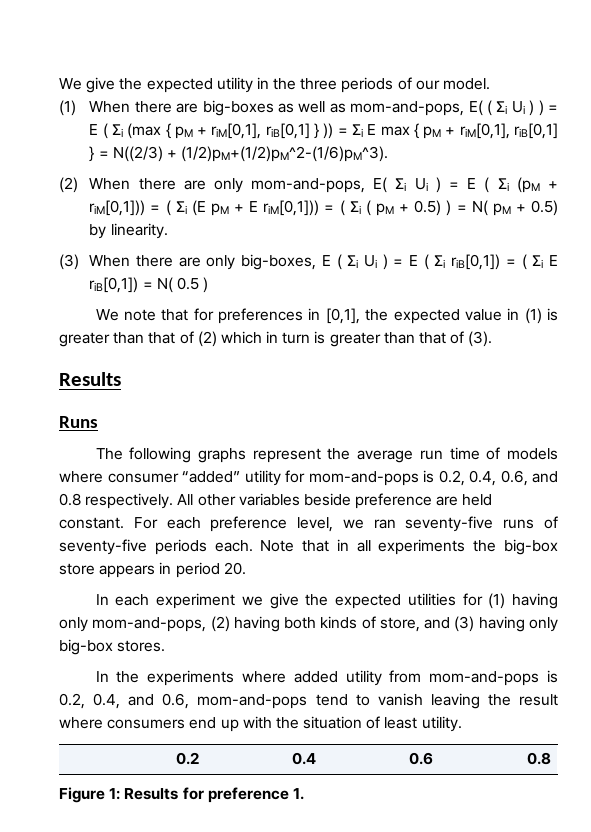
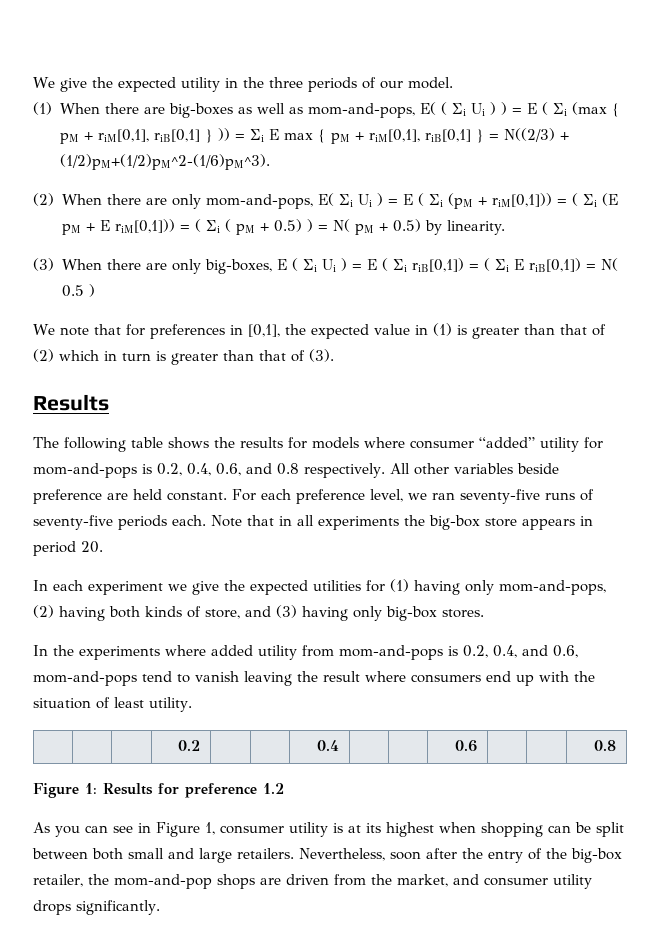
- Runs
- The following graphs represent the average run time of models where consumer “added” utility for mom-and-pops is 0.2, 0.4, 0.6, and 0.8 respectively.
+ The following table shows the results for models where consumer “added” utility for mom-and-pops is 0.2, 0.4, 0.6, and 0.8 respectively.
- Figure 1: Results for preference 1.
+ Figure 1: Results for preference 1.2
+ As you can see in Figure 1, consumer utility is at its highest when shopping can be split between both small and large retailers. Nevertheless, soon after the entry of the big-box retailer, the mom-and-pop shops are driven from the market, and consumer utility drops significantly.

